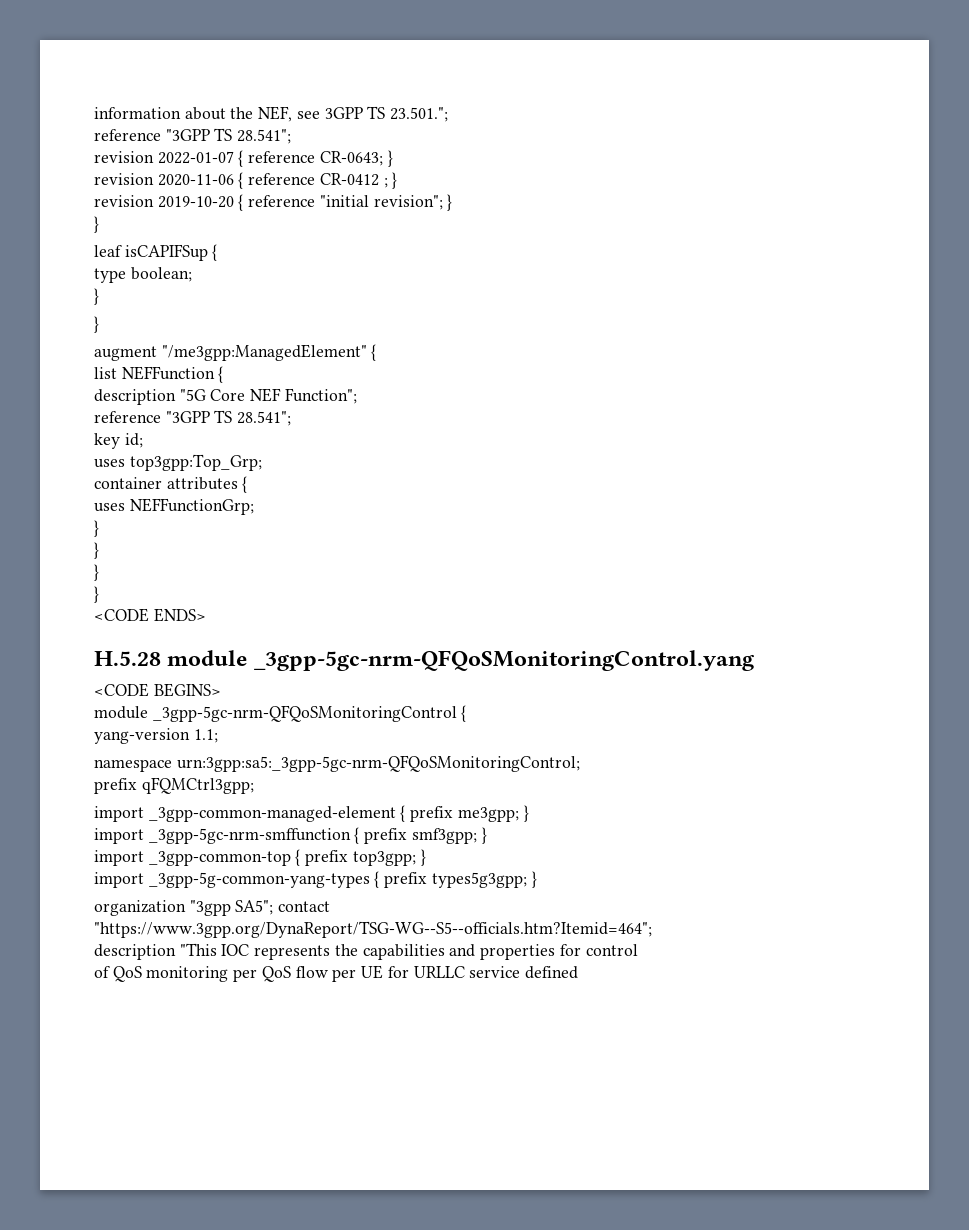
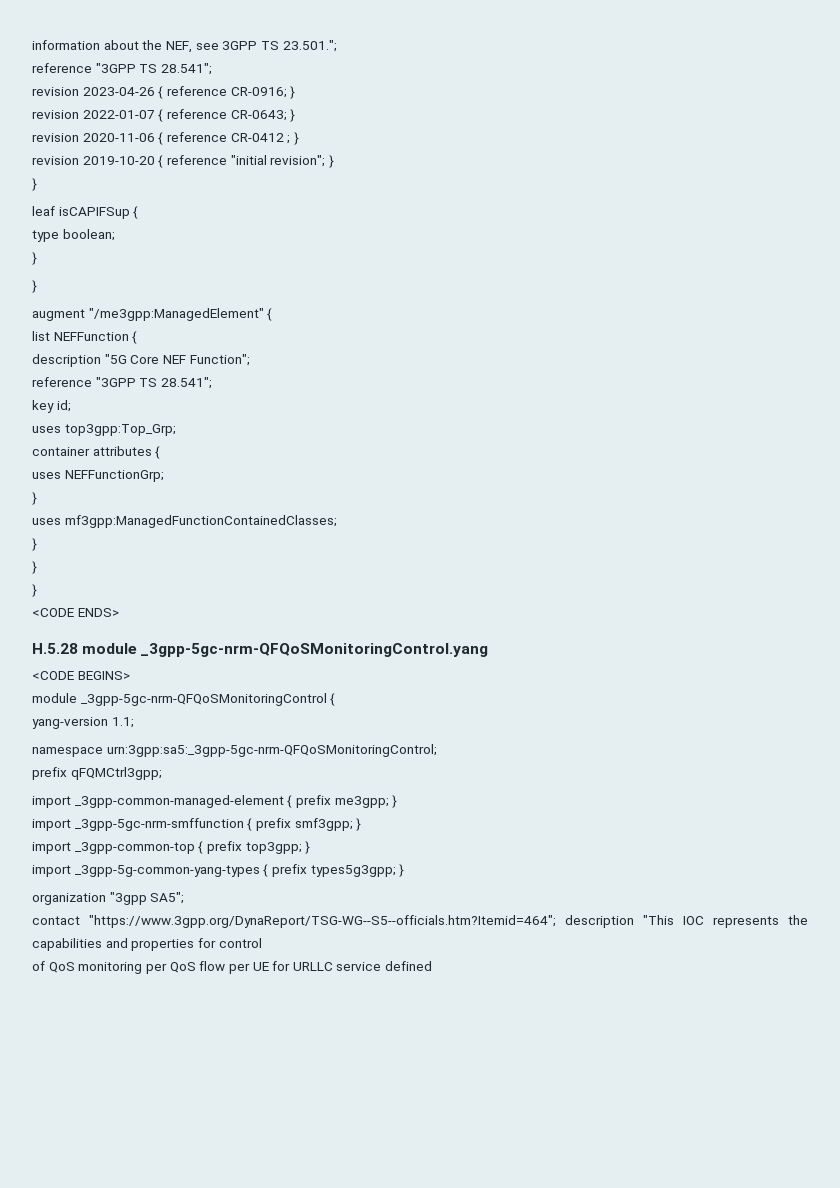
+ revision 2023-04-26 { reference CR-0916; }
+ uses mf3gpp:ManagedFunctionContainedClasses;
- organization "3gpp SA5"; contact "https://www.3gpp.org/DynaReport/TSG-WG--S5--officials.htm?Itemid=464";
- description "This IOC represents the capabilities and properties for control
+ organization "3gpp SA5";
+ contact "https://www.3gpp.org/DynaReport/TSG-WG--S5--officials.htm?Itemid=464"; description "This IOC represents the capabilities and properties for control

